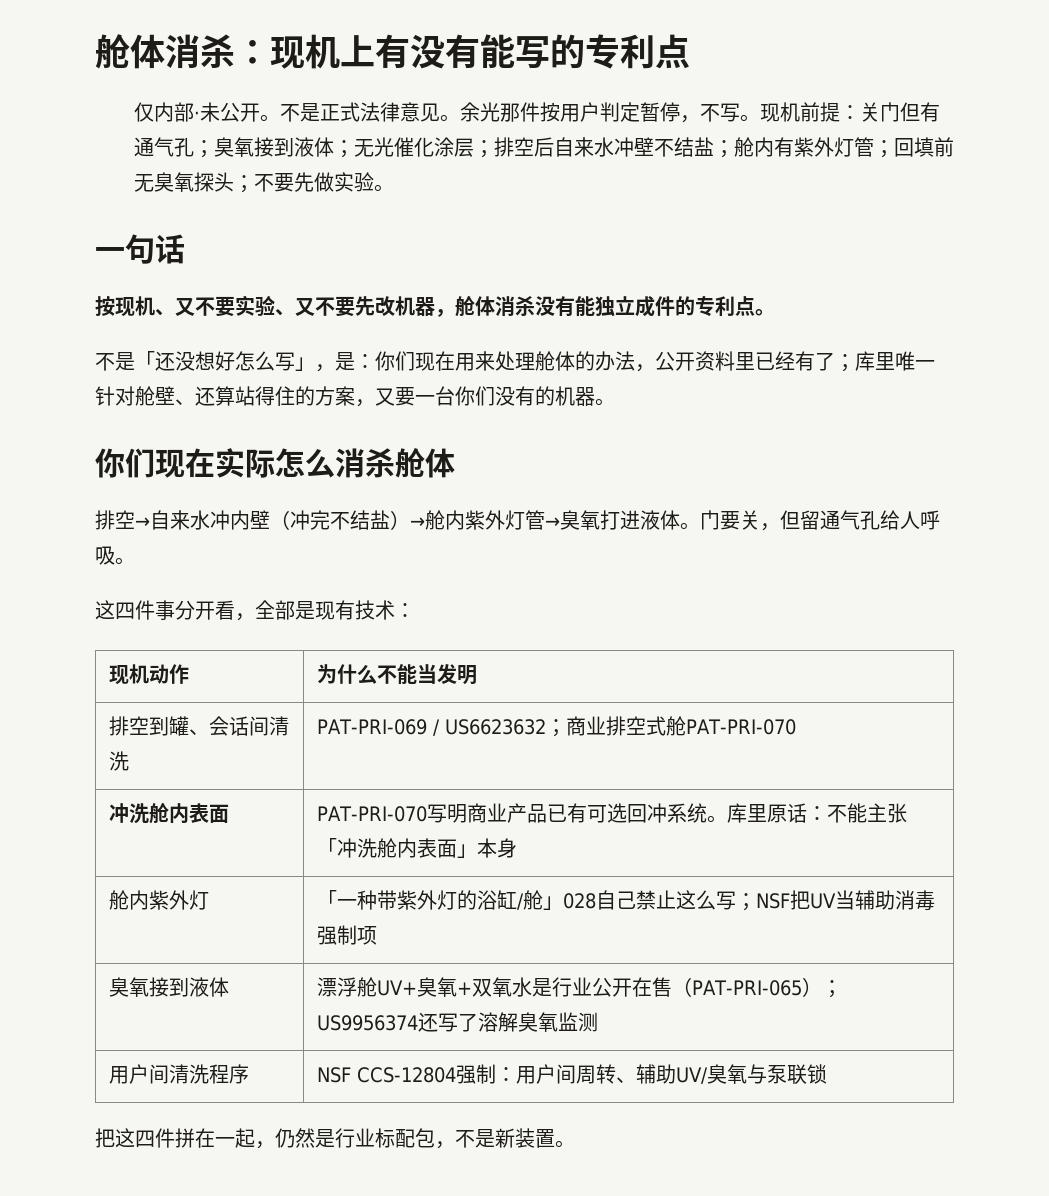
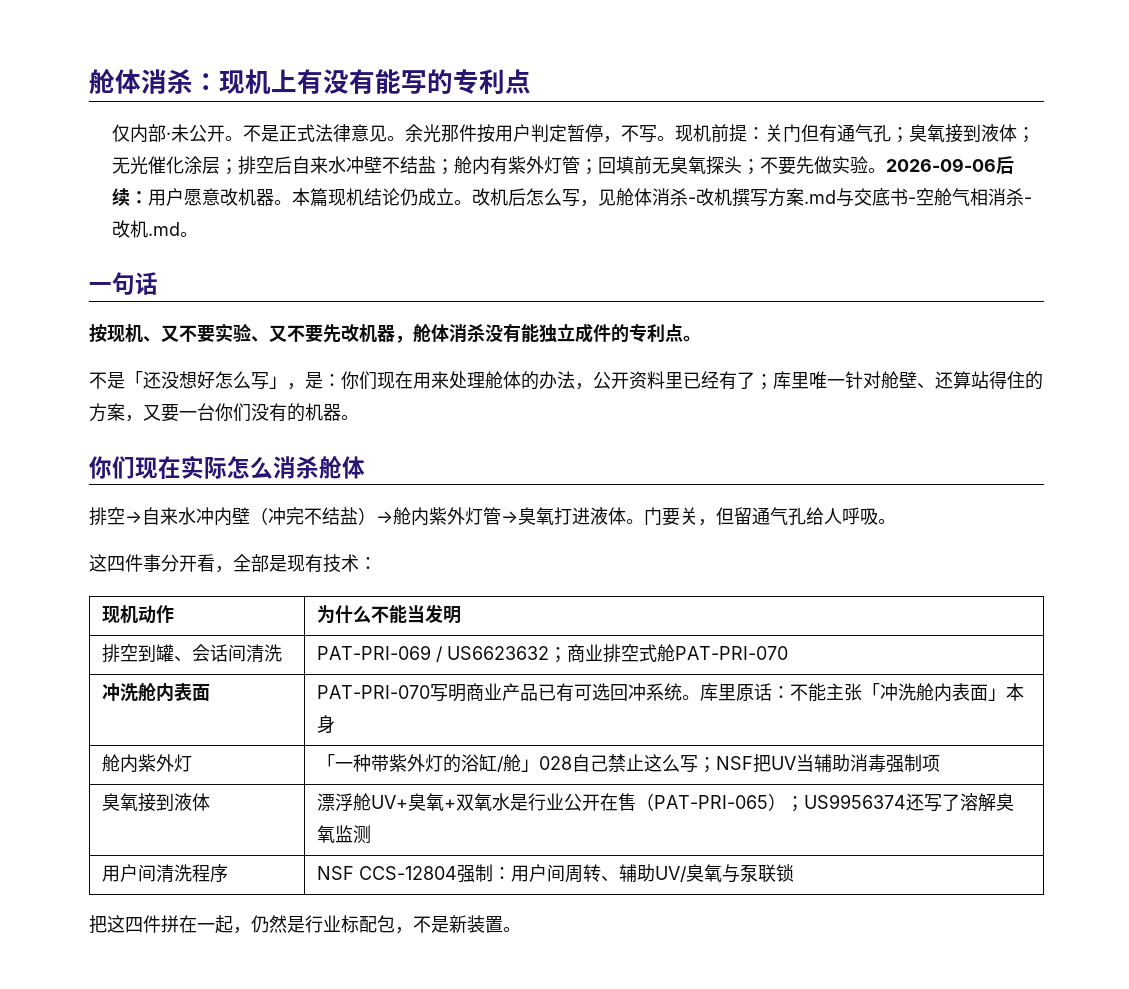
+ 2026-09-06后续：用户愿意改机器。本篇现机结论仍成立。改机后怎么写，见舱体消杀-改机撰写方案.md与交底书-空舱气相消杀-改机.md。

